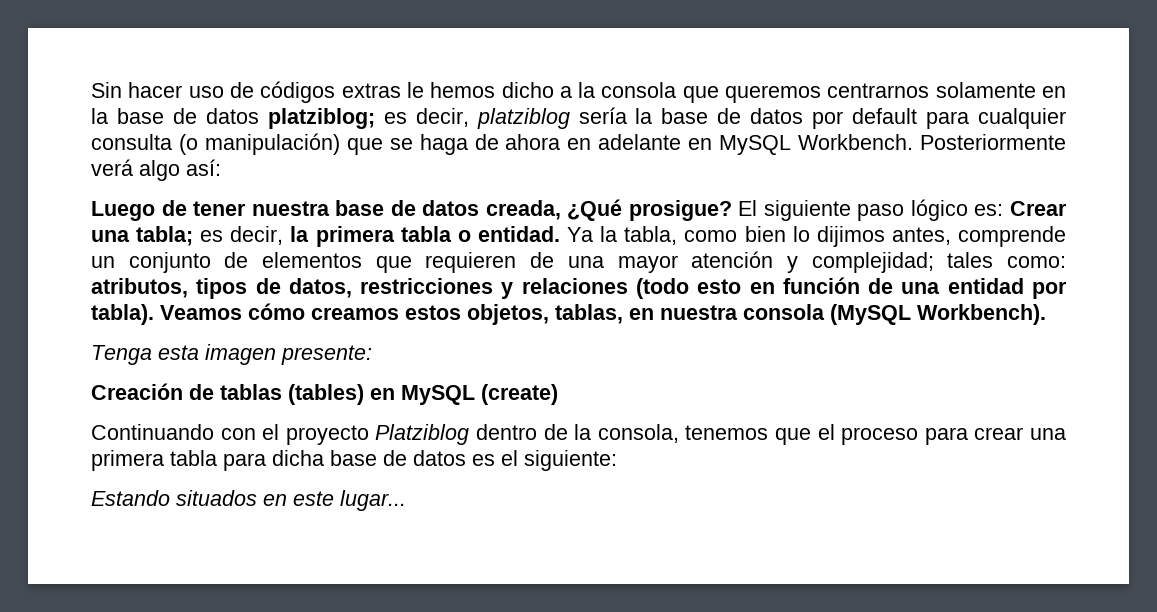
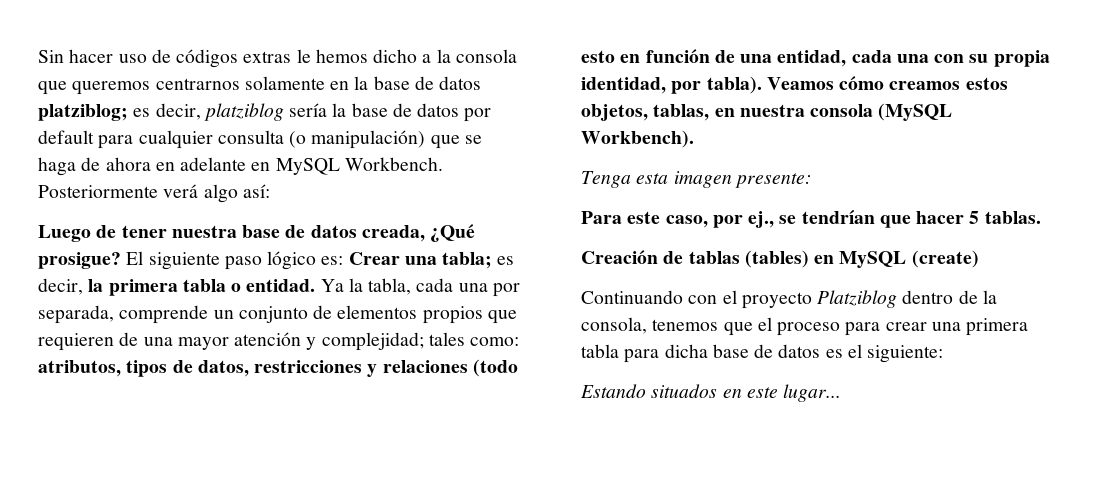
- Ya la tabla, como bien lo dijimos antes, comprende un conjunto de elementos que requieren de una mayor atención y complejidad; tales como: atributos, tipos de datos, restricciones y relaciones (todo esto en función de una entidad por tabla).
+ Ya la tabla, cada una por separada, comprende un conjunto de elementos propios que requieren de una mayor atención y complejidad; tales como: atributos, tipos de datos, restricciones y relaciones (todo esto en función de una entidad, cada una con su propia identidad, por tabla).
+ Para este caso, por ej., se tendrían que hacer 5 tablas.

